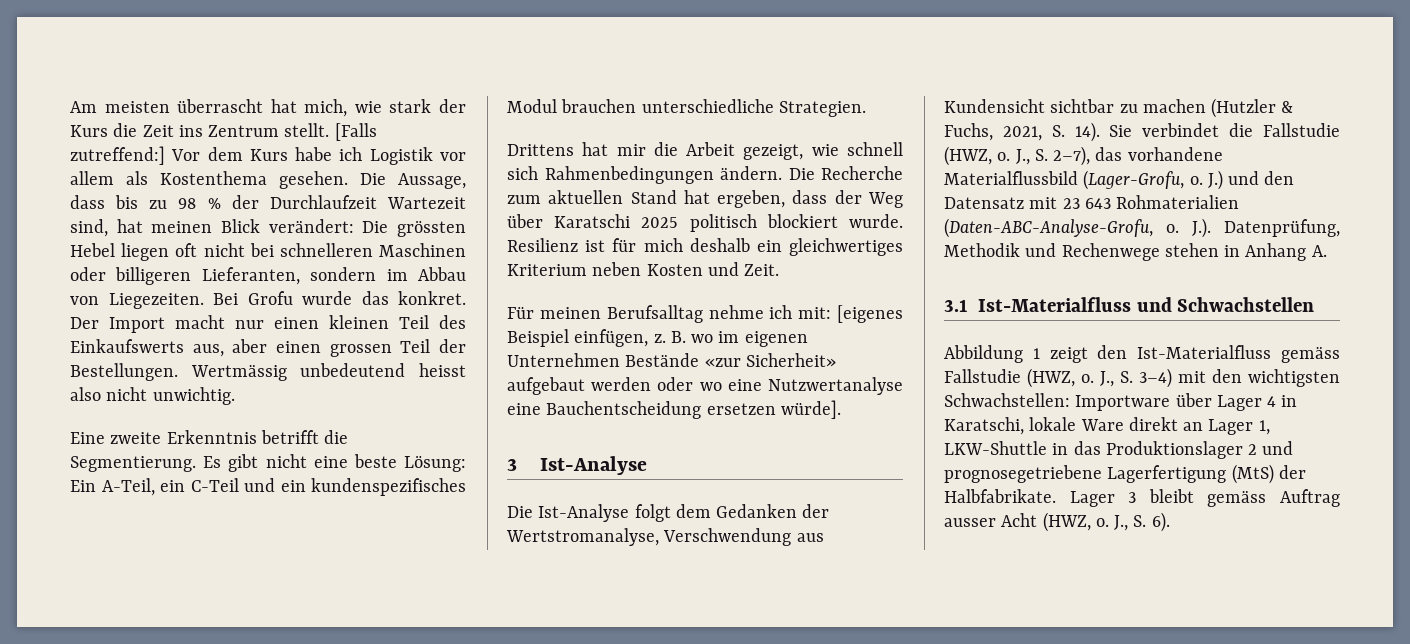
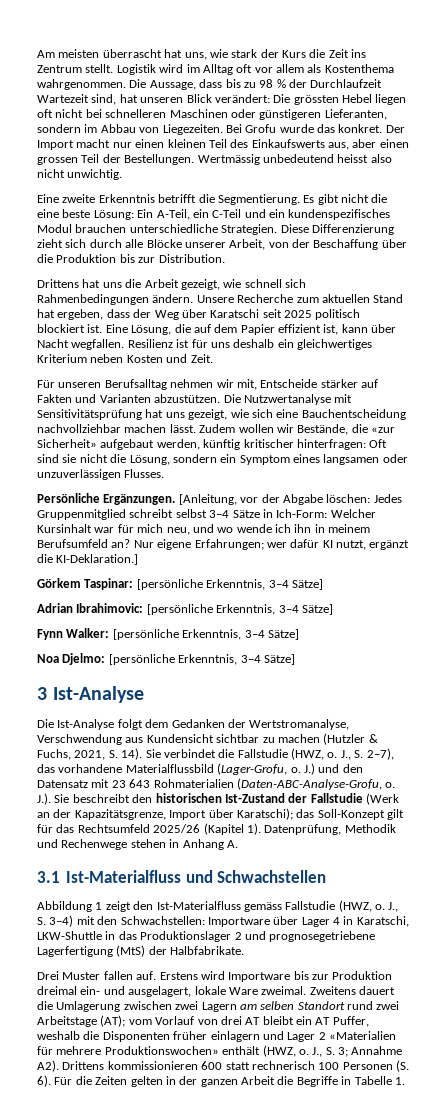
- Am meisten überrascht hat mich, wie stark der Kurs die Zeit ins Zentrum stellt.
+ Am meisten überrascht hat uns, wie stark der Kurs die Zeit ins Zentrum stellt.
- [Falls zutreffend:] Vor dem Kurs habe ich Logistik vor allem als Kostenthema gesehen.
+ Logistik wird im Alltag oft vor allem als Kostenthema wahrgenommen.
- Die Aussage, dass bis zu 98 % der Durchlaufzeit Wartezeit sind, hat meinen Blick verändert: Die grössten Hebel liegen oft nicht bei schnelleren Maschinen oder billigeren Lieferanten, sondern im Abbau von Liegezeiten.
+ Die Aussage, dass bis zu 98 % der Durchlaufzeit Wartezeit sind, hat unseren Blick verändert: Die grössten Hebel liegen oft nicht bei schnelleren Maschinen oder günstigeren Lieferanten, sondern im Abbau von Liegezeiten.
- Es gibt nicht eine beste Lösung: Ein A-Teil, ein C-Teil und ein kundenspezifisches Modul brauchen unterschiedliche Strategien.
+ Es gibt nicht die eine beste Lösung: Ein A-Teil, ein C-Teil und ein kundenspezifisches Modul brauchen unterschiedliche Strategien. Diese Differenzierung zieht sich durch alle Blöcke unserer Arbeit, von der Beschaffung über die Produktion bis zur Distribution.
- Drittens hat mir die Arbeit gezeigt, wie schnell sich Rahmenbedingungen ändern.
+ Drittens hat uns die Arbeit gezeigt, wie schnell sich Rahmenbedingungen ändern.
- Die Recherche zum aktuellen Stand hat ergeben, dass der Weg über Karatschi 2025 politisch blockiert wurde.
+ Unsere Recherche zum aktuellen Stand hat ergeben, dass der Weg über Karatschi seit 2025 politisch blockiert ist. Eine Lösung, die auf dem Papier effizient ist, kann über Nacht wegfallen.
- Resilienz ist für mich deshalb ein gleichwertiges Kriterium neben Kosten und Zeit.
+ Resilienz ist für uns deshalb ein gleichwertiges Kriterium neben Kosten und Zeit.
- Für meinen Berufsalltag nehme ich mit: [eigenes Beispiel einfügen, z. B. wo im eigenen Unternehmen Bestände «zur Sicherheit» aufgebaut werden oder wo eine Nutzwertanalyse eine Bauchentscheidung ersetzen würde].
+ Für unseren Berufsalltag nehmen wir mit, Entscheide stärker auf Fakten und Varianten abzustützen. Die Nutzwertanalyse mit Sensitivitätsprüfung hat uns gezeigt, wie sich eine Bauchentscheidung nachvollziehbar machen lässt. Zudem wollen wir Bestände, die «zur Sicherheit» aufgebaut werden, künftig kritischer hinterfragen: Oft sind sie nicht die Lösung, sondern ein Symptom eines langsamen oder unzuverlässigen Flusses.
+ Persönliche Ergänzungen. [Anleitung, vor der Abgabe löschen: Jedes Gruppenmitglied schreibt selbst 3–4 Sätze in Ich-Form: Welcher Kursinhalt war für mich neu, und wo wende ich ihn in meinem Berufsumfeld an? Nur eigene Erfahrungen; wer dafür KI nutzt, ergänzt die KI-Deklaration.]
+ Görkem Taspinar: [persönliche Erkenntnis, 3–4 Sätze]
+ Adrian Ibrahimovic: [persönliche Erkenntnis, 3–4 Sätze]
+ Fynn Walker: [persönliche Erkenntnis, 3–4 Sätze]
+ Noa Djelmo: [persönliche Erkenntnis, 3–4 Sätze]
- J.). Datenprüfung, Methodik und Rechenwege stehen in Anhang A.
+ J.). Sie beschreibt den historischen Ist-Zustand der Fallstudie (Werk an der Kapazitätsgrenze, Import über Karatschi); das Soll-Konzept gilt für das Rechtsumfeld 2025/26 (Kapitel 1). Datenprüfung, Methodik und Rechenwege stehen in Anhang A.
- J., S. 3–4) mit den wichtigsten Schwachstellen: Importware über Lager 4 in Karatschi, lokale Ware direkt an Lager 1, LKW-Shuttle in das Produktionslager 2 und prognosegetriebene Lagerfertigung (MtS) der Halbfabrikate. Lager 3 bleibt gemäss Auftrag ausser Acht (HWZ, o. J., S. 6).
+ J., S. 3–4) mit den Schwachstellen: Importware über Lager 4 in Karatschi, LKW-Shuttle in das Produktionslager 2 und prognosegetriebene Lagerfertigung (MtS) der Halbfabrikate.
+ Drei Muster fallen auf. Erstens wird Importware bis zur Produktion dreimal ein- und ausgelagert, lokale Ware zweimal. Zweitens dauert die Umlagerung zwischen zwei Lagern am selben Standort rund zwei Arbeitstage (AT); vom Vorlauf von drei AT bleibt ein AT Puffer, weshalb die Disponenten früher einlagern und Lager 2 «Materialien für mehrere Produktionswochen» enthält (HWZ, o. J., S. 3; Annahme A2). Drittens kommissionieren 600 statt rechnerisch 100 Personen (S. 6). Für die Zeiten gelten in der ganzen Arbeit die Begriffe in Tabelle 1.

